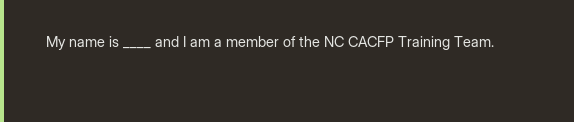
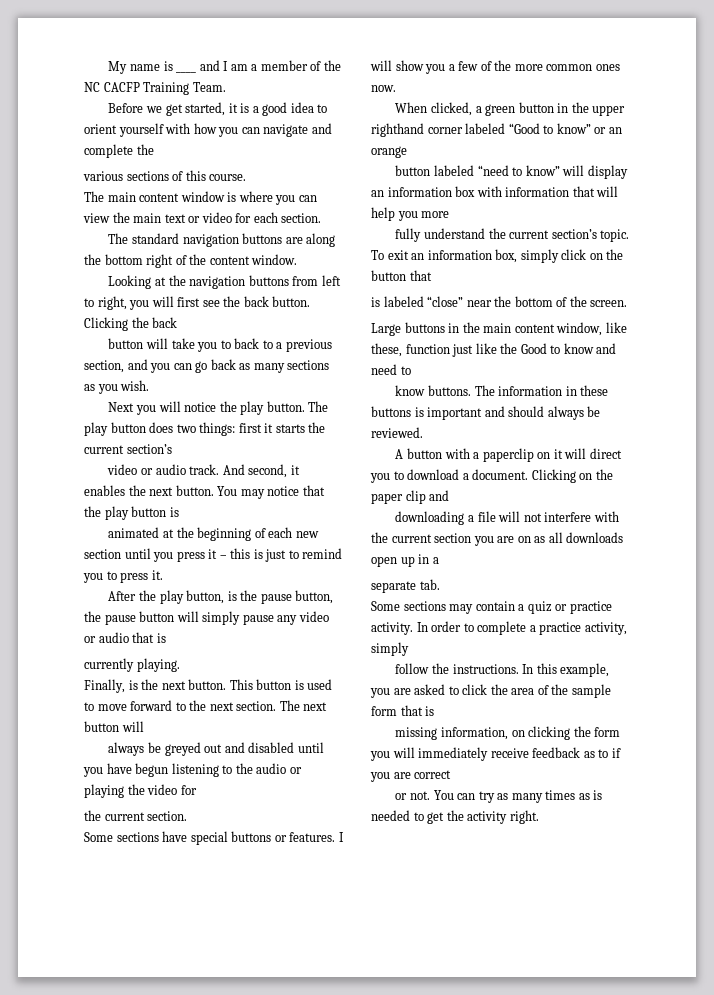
+ Before we get started, it is a good idea to orient yourself with how you can navigate and complete the
+ various sections of this course.
+ The main content window is where you can view the main text or video for each section.
+ The standard navigation buttons are along the bottom right of the content window.
+ Looking at the navigation buttons from left to right, you will first see the back button. Clicking the back
+ button will take you to back to a previous section, and you can go back as many sections as you wish.
+ Next you will notice the play button. The play button does two things: first it starts the current section’s
+ video or audio track. And second, it enables the next button. You may notice that the play button is
+ animated at the beginning of each new section until you press it – this is just to remind you to press it.
+ After the play button, is the pause button, the pause button will simply pause any video or audio that is
+ currently playing.
+ Finally, is the next button. This button is used to move forward to the next section. The next button will
+ always be greyed out and disabled until you have begun listening to the audio or playing the video for
+ the current section.
+ Some sections have special buttons or features. I will show you a few of the more common ones now.
+ When clicked, a green button in the upper righthand corner labeled “Good to know” or an orange
+ button labeled “need to know” will display an information box with information that will help you more
+ fully understand the current section’s topic. To exit an information box, simply click on the button that
+ is labeled “close” near the bottom of the screen.
+ Large buttons in the main content window, like these, function just like the Good to know and need to
+ know buttons. The information in these buttons is important and should always be reviewed.
+ A button with a paperclip on it will direct you to download a document. Clicking on the paper clip and
+ downloading a file will not interfere with the current section you are on as all downloads open up in a
+ separate tab.
+ Some sections may contain a quiz or practice activity. In order to complete a practice activity, simply
+ follow the instructions. In this example, you are asked to click the area of the sample form that is
+ missing information, on clicking the form you will immediately receive feedback as to if you are correct
+ or not. You can try as many times as is needed to get the activity right.

